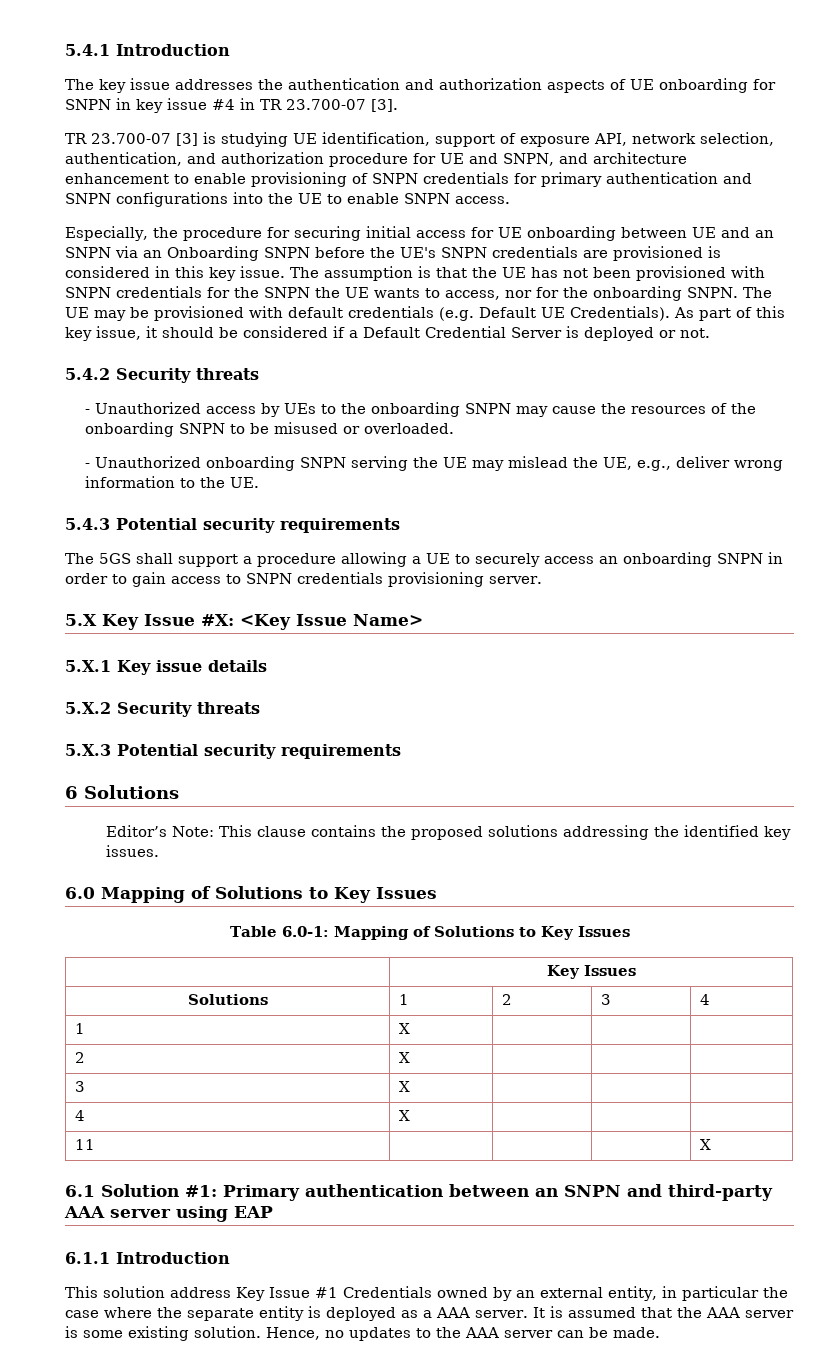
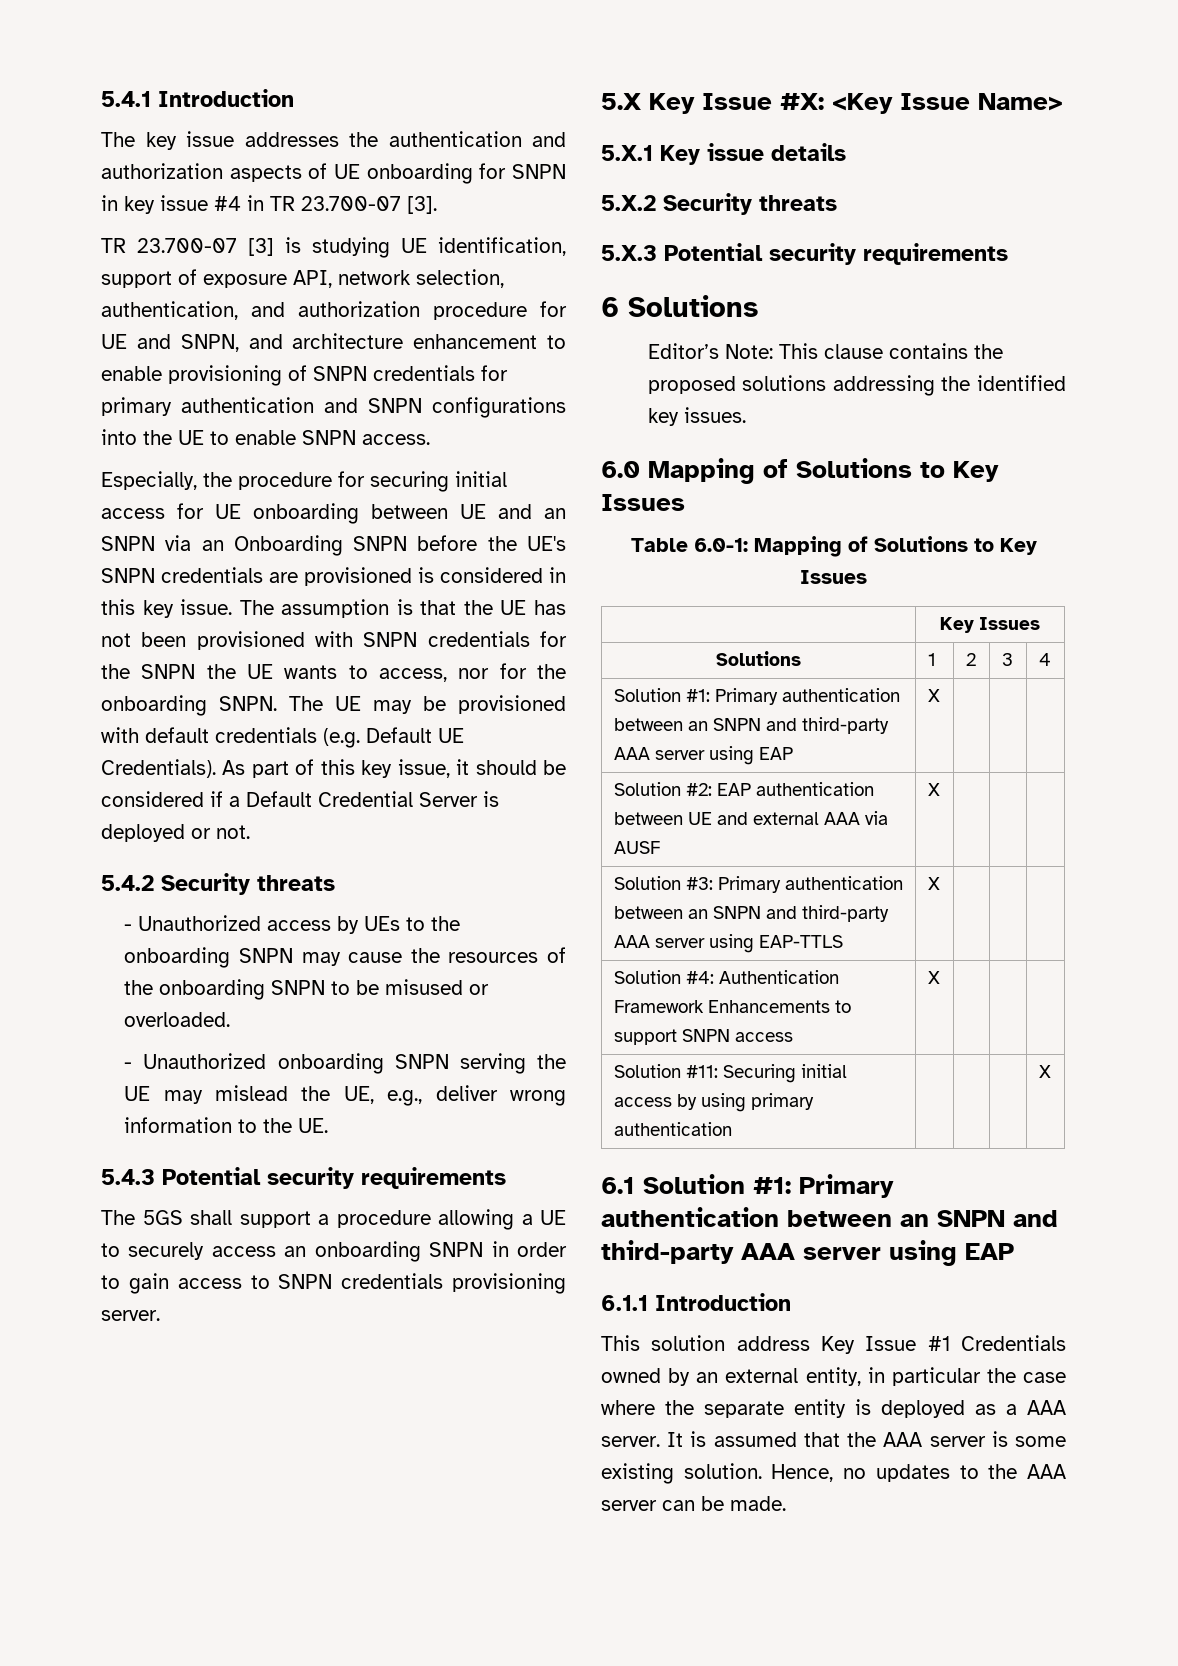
- 1 | X | | |
- 2 | X | | |
- 3 | X | | |
- 4 | X | | |
- 11 | | | | X
+ Solution #1: Primary authentication between an SNPN and third-party AAA server using EAP | X | | |
+ Solution #2: EAP authentication between UE and external AAA via AUSF | X | | |
+ Solution #3: Primary authentication between an SNPN and third-party AAA server using EAP-TTLS | X | | |
+ Solution #4: Authentication Framework Enhancements to support SNPN access | X | | |
+ Solution #11: Securing initial access by using primary authentication | | | | X

